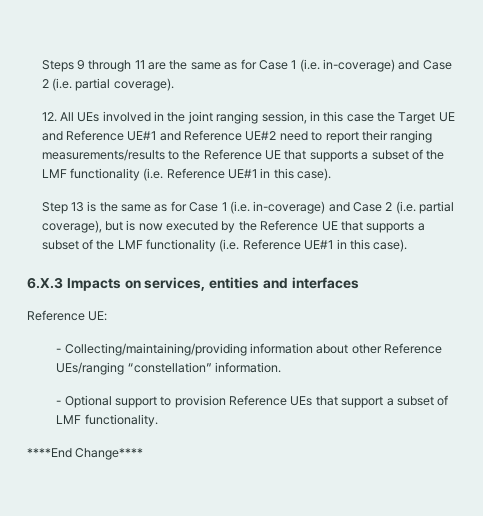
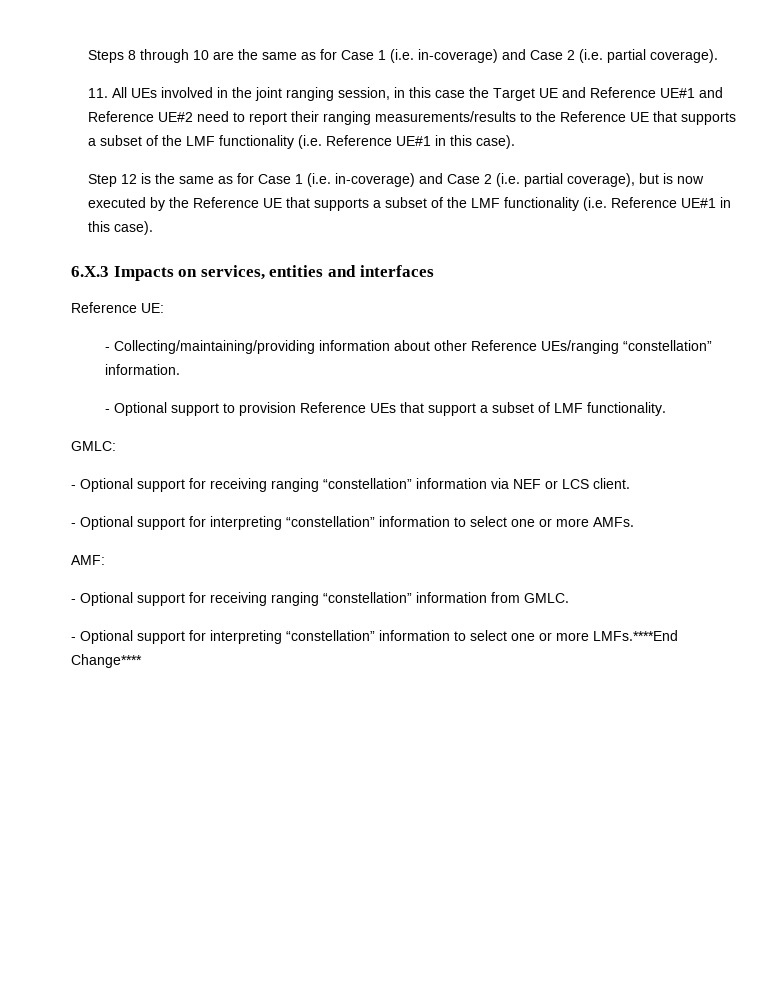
- Steps 9 through 11 are the same as for Case 1 (i.e. in-coverage) and Case 2 (i.e. partial coverage).
+ Steps 8 through 10 are the same as for Case 1 (i.e. in-coverage) and Case 2 (i.e. partial coverage).
- 12. All UEs involved in the joint ranging session, in this case the Target UE and Reference UE#1 and Reference UE#2 need to report their ranging measurements/results to the Reference UE that supports a subset of the LMF functionality (i.e. Reference UE#1 in this case).
+ 11. All UEs involved in the joint ranging session, in this case the Target UE and Reference UE#1 and Reference UE#2 need to report their ranging measurements/results to the Reference UE that supports a subset of the LMF functionality (i.e. Reference UE#1 in this case).
- Step 13 is the same as for Case 1 (i.e. in-coverage) and Case 2 (i.e. partial coverage), but is now executed by the Reference UE that supports a subset of the LMF functionality (i.e. Reference UE#1 in this case).
+ Step 12 is the same as for Case 1 (i.e. in-coverage) and Case 2 (i.e. partial coverage), but is now executed by the Reference UE that supports a subset of the LMF functionality (i.e. Reference UE#1 in this case).
- ****End Change****
+ GMLC:
+ - Optional support for receiving ranging “constellation” information via NEF or LCS client.
+ - Optional support for interpreting “constellation” information to select one or more AMFs.
+ AMF:
+ - Optional support for receiving ranging “constellation” information from GMLC.
+ - Optional support for interpreting “constellation” information to select one or more LMFs.****End Change****

